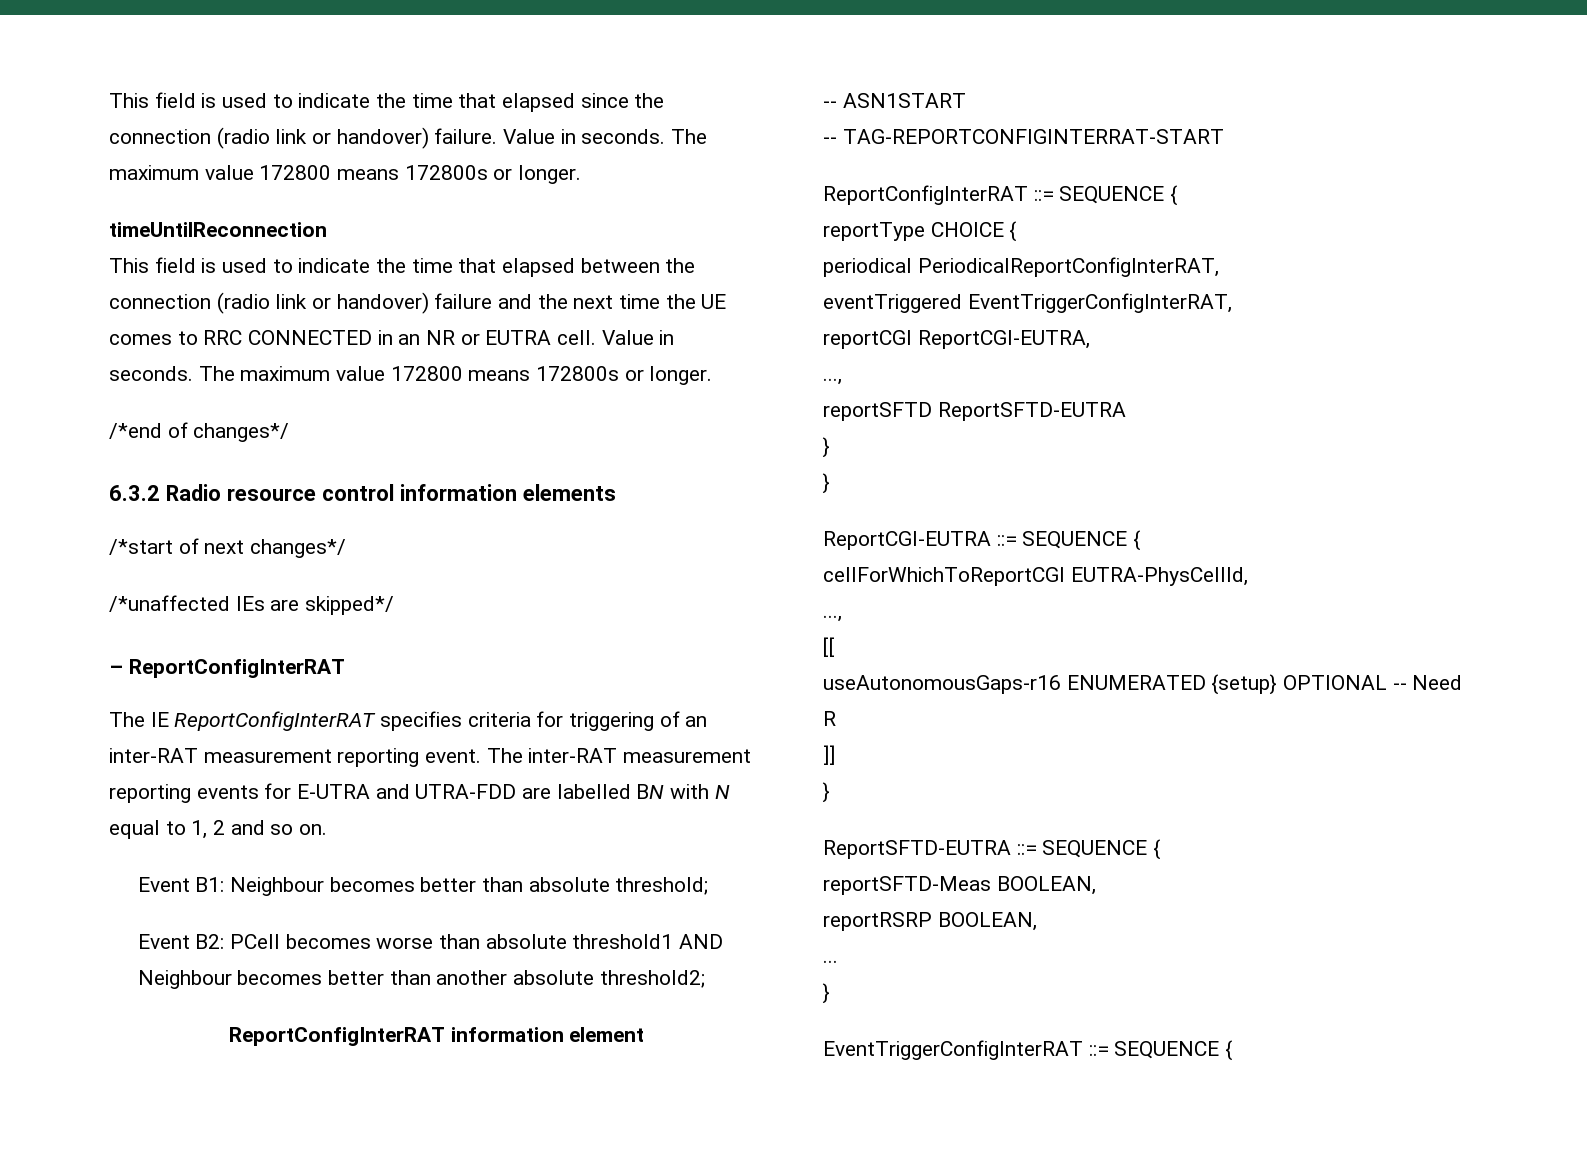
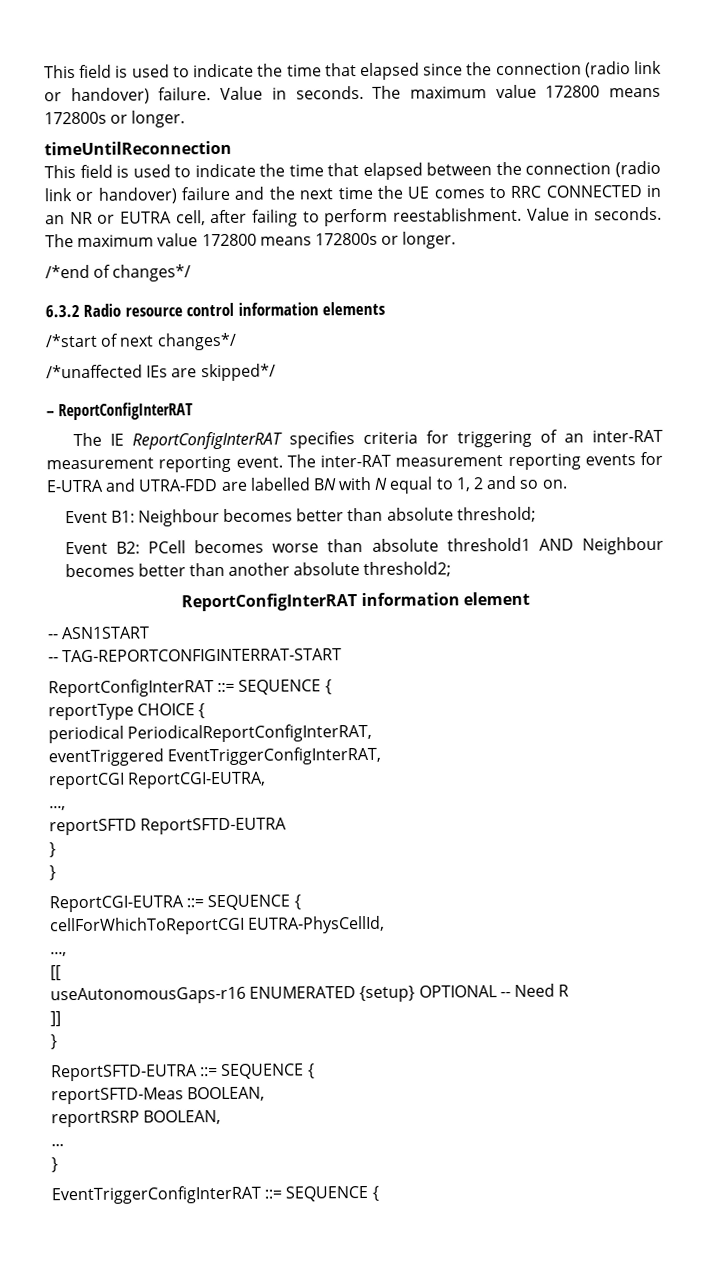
- This field is used to indicate the time that elapsed between the connection (radio link or handover) failure and the next time the UE comes to RRC CONNECTED in an NR or EUTRA cell.
+ This field is used to indicate the time that elapsed between the connection (radio link or handover) failure and the next time the UE comes to RRC CONNECTED in an NR or EUTRA cell, after failing to perform reestablishment.

